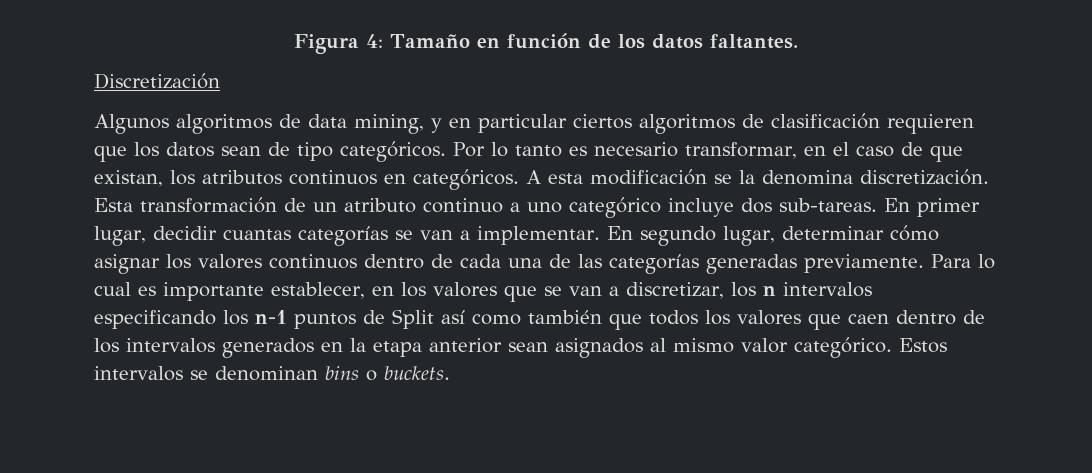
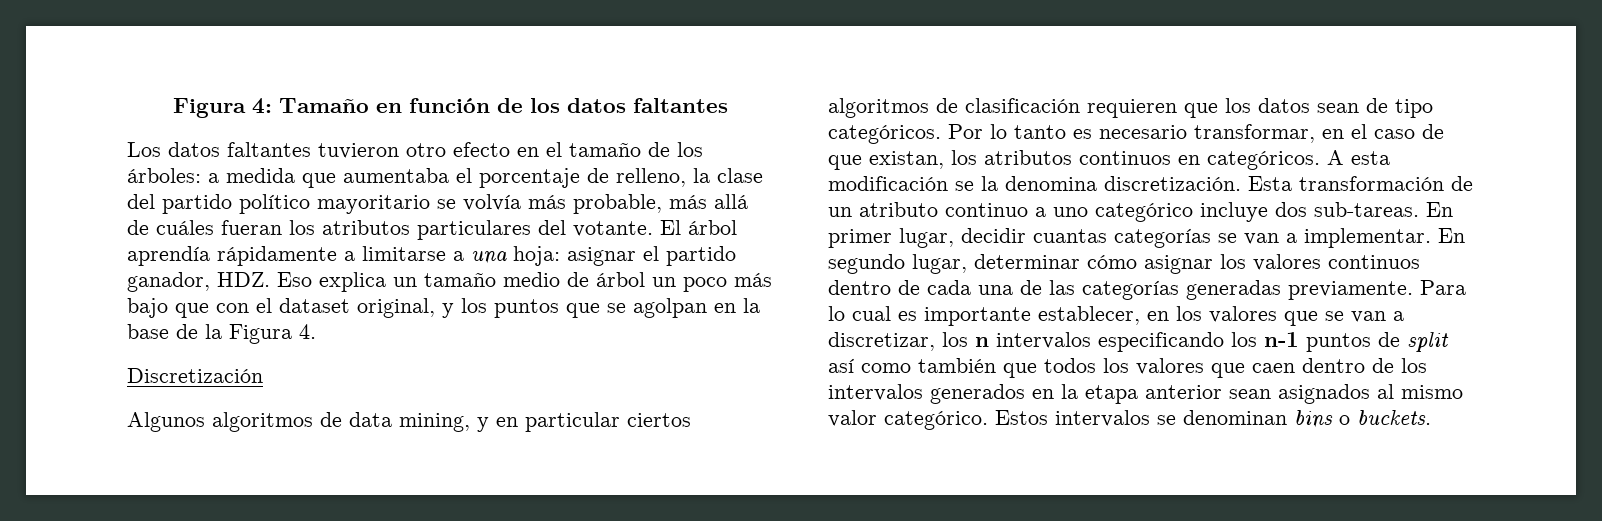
- Figura 4: Tamaño en función de los datos faltantes.
+ Figura 4: Tamaño en función de los datos faltantes
+ Los datos faltantes tuvieron otro efecto en el tamaño de los árboles: a medida que aumentaba el porcentaje de relleno, la clase del partido político mayoritario se volvía más probable, más allá de cuáles fueran los atributos particulares del votante. El árbol aprendía rápidamente a limitarse a una hoja: asignar el partido ganador, HDZ. Eso explica un tamaño medio de árbol un poco más bajo que con el dataset original, y los puntos que se agolpan en la base de la Figura 4.
- Para lo cual es importante establecer, en los valores que se van a discretizar, los n intervalos especificando los n-1 puntos de Split así como también que todos los valores que caen dentro de los intervalos generados en la etapa anterior sean asignados al mismo valor categórico.
+ Para lo cual es importante establecer, en los valores que se van a discretizar, los n intervalos especificando los n-1 puntos de split así como también que todos los valores que caen dentro de los intervalos generados en la etapa anterior sean asignados al mismo valor categórico.

